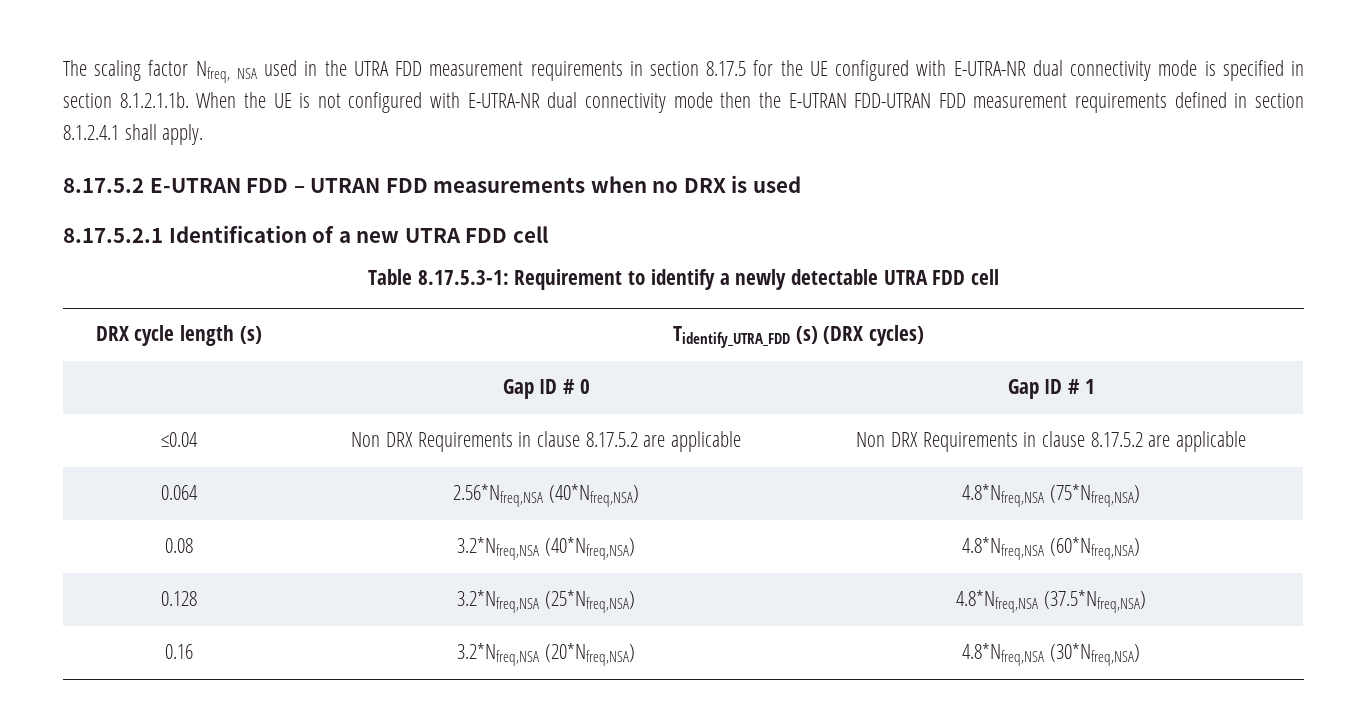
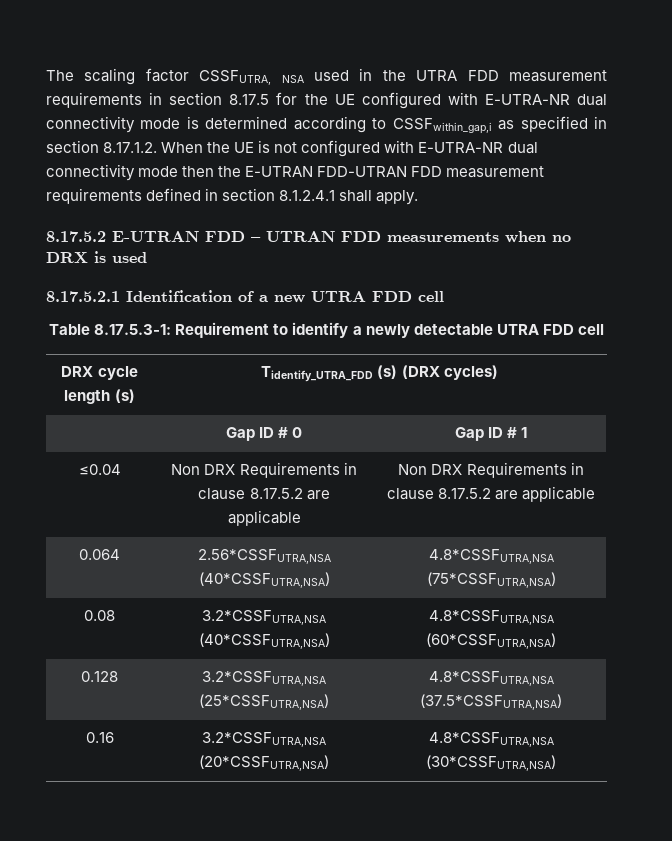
- The scaling factor Nfreq, NSA used in the UTRA FDD measurement requirements in section 8.17.5 for the UE configured with E-UTRA-NR dual connectivity mode is specified in section 8.1.2.1.1b. When the UE is not configured with E-UTRA-NR dual connectivity mode then the E-UTRAN FDD-UTRAN FDD measurement requirements defined in section 8.1.2.4.1 shall apply.
+ The scaling factor CSSFUTRA, NSA used in the UTRA FDD measurement requirements in section 8.17.5 for the UE configured with E-UTRA-NR dual connectivity mode is determined according to CSSFwithin_gap,i as specified in section 8.17.1.2. When the UE is not configured with E-UTRA-NR dual connectivity mode then the E-UTRAN FDD-UTRAN FDD measurement requirements defined in section 8.1.2.4.1 shall apply.
- 0.064 | 2.56*Nfreq,NSA (40*Nfreq,NSA) | 4.8*Nfreq,NSA (75*Nfreq,NSA)
- 0.08 | 3.2*Nfreq,NSA (40*Nfreq,NSA) | 4.8*Nfreq,NSA (60*Nfreq,NSA)
- 0.128 | 3.2*Nfreq,NSA (25*Nfreq,NSA) | 4.8*Nfreq,NSA (37.5*Nfreq,NSA)
- 0.16 | 3.2*Nfreq,NSA (20*Nfreq,NSA) | 4.8*Nfreq,NSA (30*Nfreq,NSA)
+ 0.064 | 2.56*CSSFUTRA,NSA (40*CSSFUTRA,NSA) | 4.8*CSSFUTRA,NSA (75*CSSFUTRA,NSA)
+ 0.08 | 3.2*CSSFUTRA,NSA (40*CSSFUTRA,NSA) | 4.8*CSSFUTRA,NSA (60*CSSFUTRA,NSA)
+ 0.128 | 3.2*CSSFUTRA,NSA (25*CSSFUTRA,NSA) | 4.8*CSSFUTRA,NSA (37.5*CSSFUTRA,NSA)
+ 0.16 | 3.2*CSSFUTRA,NSA (20*CSSFUTRA,NSA) | 4.8*CSSFUTRA,NSA (30*CSSFUTRA,NSA)

